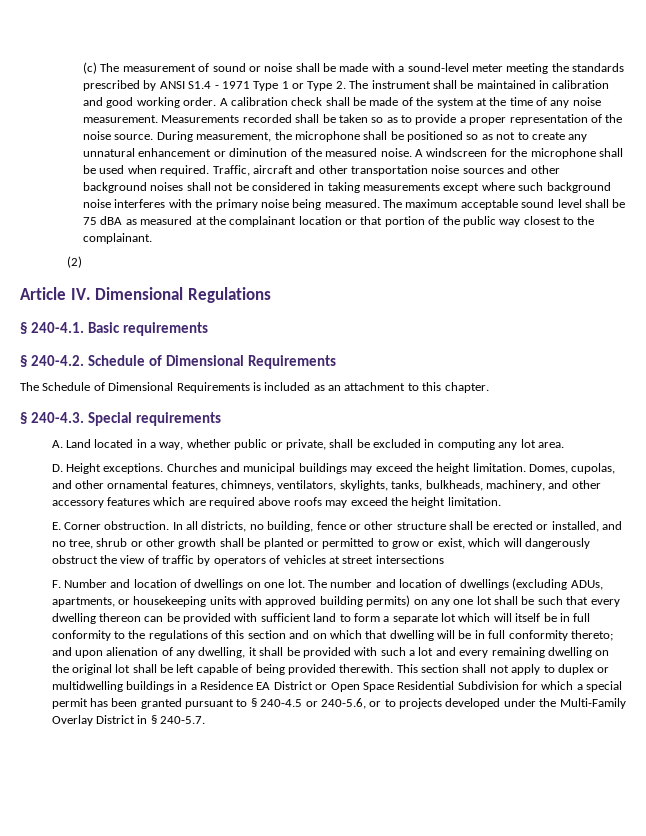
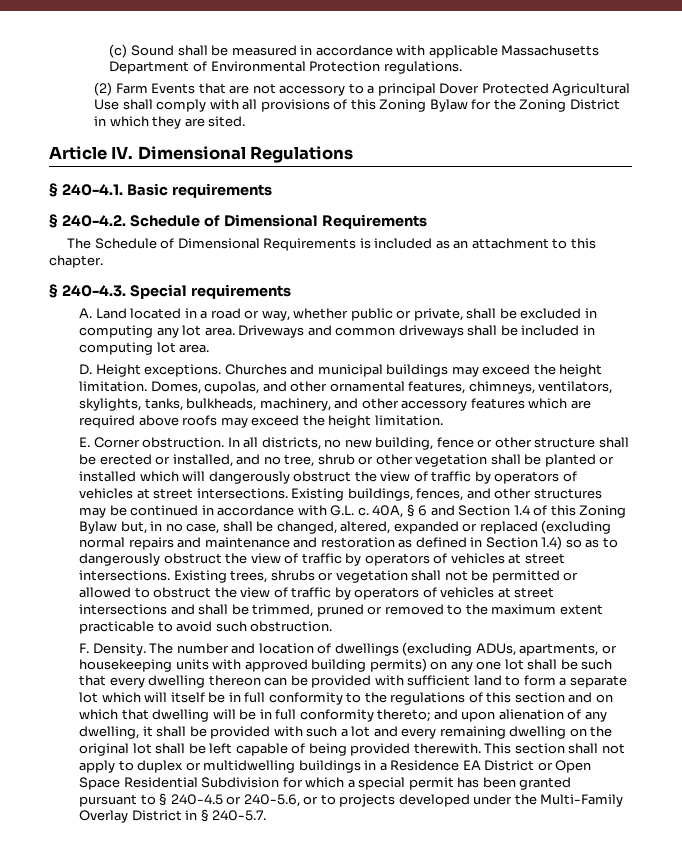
- (c) The measurement of sound or noise shall be made with a sound-level meter meeting the standards prescribed by ANSI S1.4 - 1971 Type 1 or Type 2. The instrument shall be maintained in calibration and good working order. A calibration check shall be made of the system at the time of any noise measurement. Measurements recorded shall be taken so as to provide a proper representation of the noise source. During measurement, the microphone shall be positioned so as not to create any unnatural enhancement or diminution of the measured noise. A windscreen for the microphone shall be used when required. Traffic, aircraft and other transportation noise sources and other background noises shall not be considered in taking measurements except where such background noise interferes with the primary noise being measured. The maximum acceptable sound level shall be 75 dBA as measured at the complainant location or that portion of the public way closest to the complainant.
- (2)
+ (c) Sound shall be measured in accordance with applicable Massachusetts Department of Environmental Protection regulations.
+ (2) Farm Events that are not accessory to a principal Dover Protected Agricultural Use shall comply with all provisions of this Zoning Bylaw for the Zoning District in which they are sited.
- A. Land located in a way, whether public or private, shall be excluded in computing any lot area.
+ A. Land located in a road or way, whether public or private, shall be excluded in computing any lot area. Driveways and common driveways shall be included in computing lot area.
- In all districts, no building, fence or other structure shall be erected or installed, and no tree, shrub or other growth shall be planted or permitted to grow or exist, which will dangerously obstruct the view of traffic by operators of vehicles at street intersections
- F. Number and location of dwellings on one lot.
+ In all districts, no new building, fence or other structure shall be erected or installed, and no tree, shrub or other vegetation shall be planted or installed which will dangerously obstruct the view of traffic by operators of vehicles at street intersections. Existing buildings, fences, and other structures may be continued in accordance with G.L. c. 40A, § 6 and Section 1.4 of this Zoning Bylaw but, in no case, shall be changed, altered, expanded or replaced (excluding normal repairs and maintenance and restoration as defined in Section 1.4) so as to dangerously obstruct the view of traffic by operators of vehicles at street intersections. Existing trees, shrubs or vegetation shall not be permitted or allowed to obstruct the view of traffic by operators of vehicles at street intersections and shall be trimmed, pruned or removed to the maximum extent practicable to avoid such obstruction.
+ F. Density.

